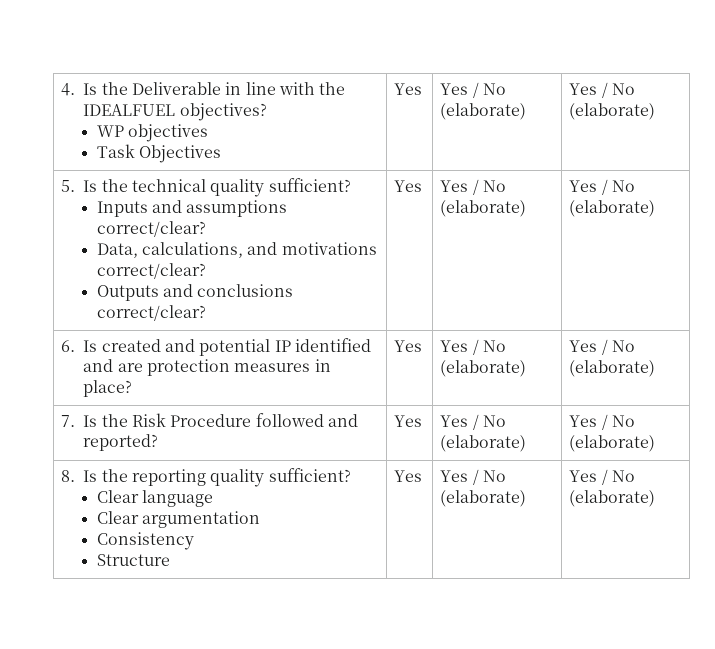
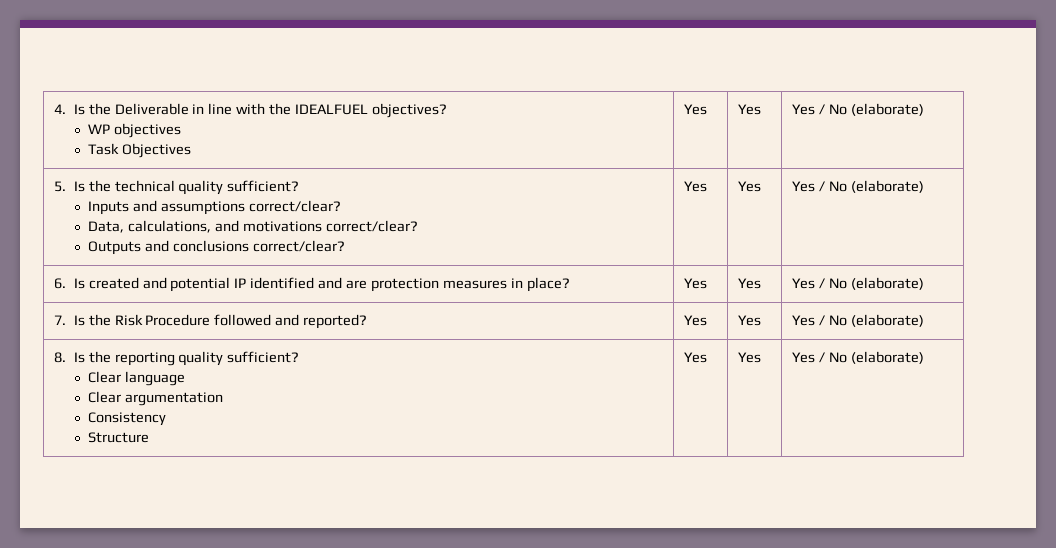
  4. Is the Deliverable in line with the IDEALFUEL objectives?
  WP objectives
- Task Objectives | Yes | Yes / No (elaborate) | Yes / No (elaborate)
+ Task Objectives | Yes | Yes | Yes / No (elaborate)
  5. Is the technical quality sufficient?
  Inputs and assumptions correct/clear?
  Data, calculations, and motivations correct/clear?
- Outputs and conclusions correct/clear? | Yes | Yes / No (elaborate) | Yes / No (elaborate)
+ Outputs and conclusions correct/clear? | Yes | Yes | Yes / No (elaborate)
- 6. Is created and potential IP identified and are protection measures in place? | Yes | Yes / No (elaborate) | Yes / No (elaborate)
+ 6. Is created and potential IP identified and are protection measures in place? | Yes | Yes | Yes / No (elaborate)
- 7. Is the Risk Procedure followed and reported? | Yes | Yes / No (elaborate) | Yes / No (elaborate)
+ 7. Is the Risk Procedure followed and reported? | Yes | Yes | Yes / No (elaborate)
  8. Is the reporting quality sufficient?
  Clear language
  Clear argumentation
  Consistency
- Structure | Yes | Yes / No (elaborate) | Yes / No (elaborate)
+ Structure | Yes | Yes | Yes / No (elaborate)

